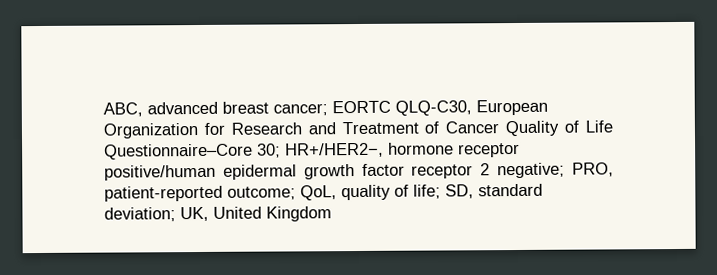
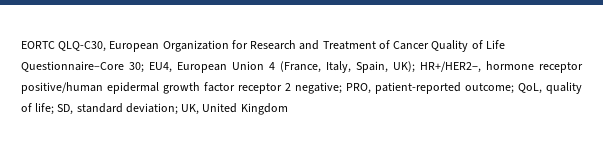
- ABC, advanced breast cancer; EORTC QLQ-C30, European Organization for Research and Treatment of Cancer Quality of Life Questionnaire–Core 30; HR+/HER2−, hormone receptor positive/human epidermal growth factor receptor 2 negative; PRO, patient-reported outcome; QoL, quality of life; SD, standard deviation; UK, United Kingdom
+ EORTC QLQ-C30, European Organization for Research and Treatment of Cancer Quality of Life Questionnaire–Core 30; EU4, European Union 4 (France, Italy, Spain, UK); HR+/HER2−, hormone receptor positive/human epidermal growth factor receptor 2 negative; PRO, patient-reported outcome; QoL, quality of life; SD, standard deviation; UK, United Kingdom

